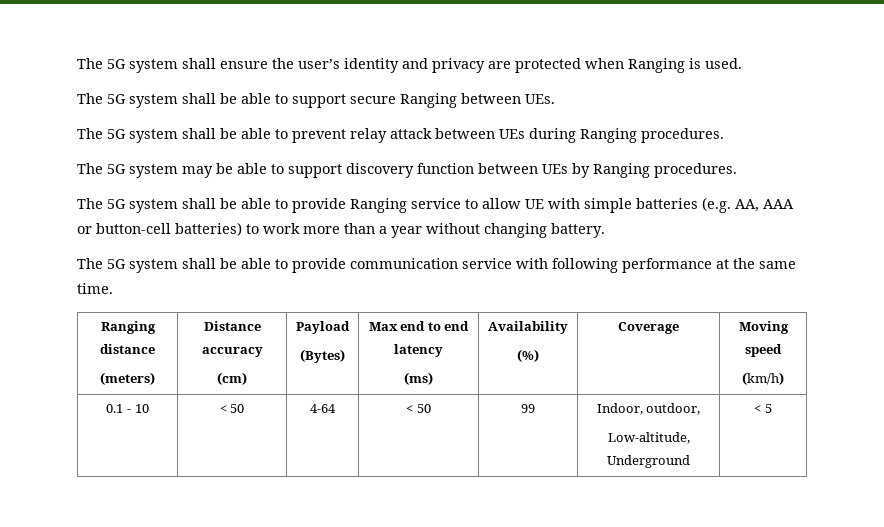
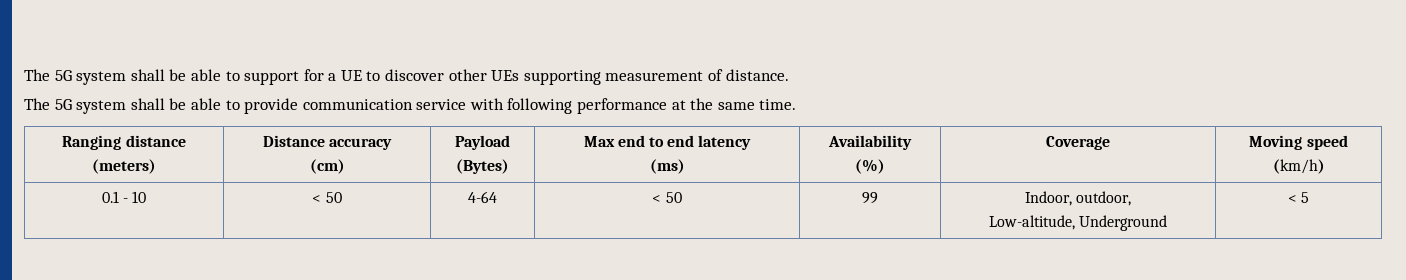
- The 5G system shall ensure the user’s identity and privacy are protected when Ranging is used.
- The 5G system shall be able to support secure Ranging between UEs.
- The 5G system shall be able to prevent relay attack between UEs during Ranging procedures.
- The 5G system may be able to support discovery function between UEs by Ranging procedures.
- The 5G system shall be able to provide Ranging service to allow UE with simple batteries (e.g. AA, AAA or button-cell batteries) to work more than a year without changing battery.
+ The 5G system shall be able to support for a UE to discover other UEs supporting measurement of distance.

